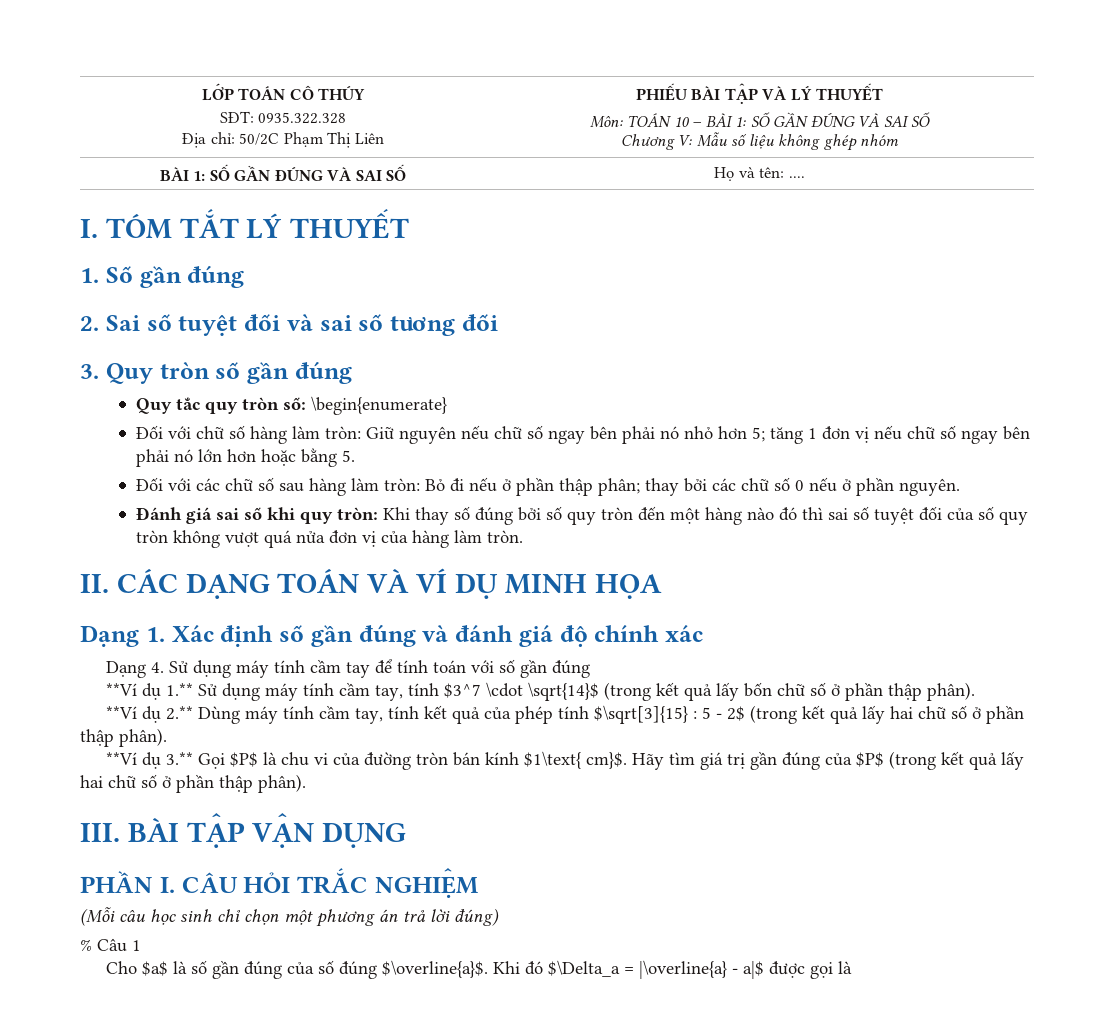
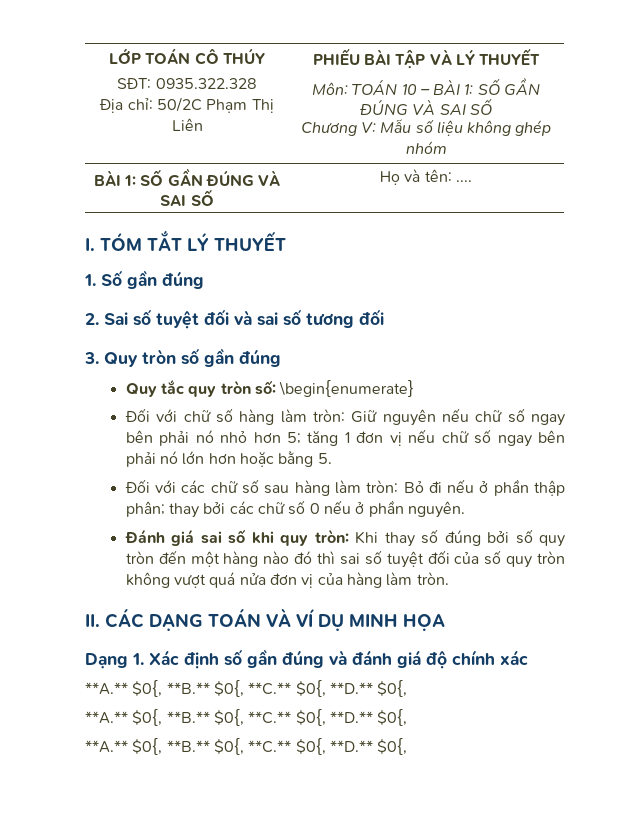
  Dạng 1. Xác định số gần đúng và đánh giá độ chính xác
- Dạng 4. Sử dụng máy tính cầm tay để tính toán với số gần đúng
- **Ví dụ 1.** Sử dụng máy tính cầm tay, tính $3^7 \cdot \sqrt{14}$ (trong kết quả lấy bốn chữ số ở phần thập phân).
- **Ví dụ 2.** Dùng máy tính cầm tay, tính kết quả của phép tính $\sqrt[3]{15} : 5 - 2$ (trong kết quả lấy hai chữ số ở phần thập phân).
- **Ví dụ 3.** Gọi $P$ là chu vi của đường tròn bán kính $1\text{ cm}$. Hãy tìm giá trị gần đúng của $P$ (trong kết quả lấy hai chữ số ở phần thập phân).
- III. BÀI TẬP VẬN DỤNG
- PHẦN I. CÂU HỎI TRẮC NGHIỆM
- (Mỗi câu học sinh chỉ chọn một phương án trả lời đúng)
- % Câu 1
- Cho $a$ là số gần đúng của số đúng $\overline{a}$. Khi đó $\Delta_a = |\overline{a} - a|$ được gọi là
+ **A.** $0{, **B.** $0{, **C.** $0{, **D.** $0{,
+ **A.** $0{, **B.** $0{, **C.** $0{, **D.** $0{,
+ **A.** $0{, **B.** $0{, **C.** $0{, **D.** $0{,

